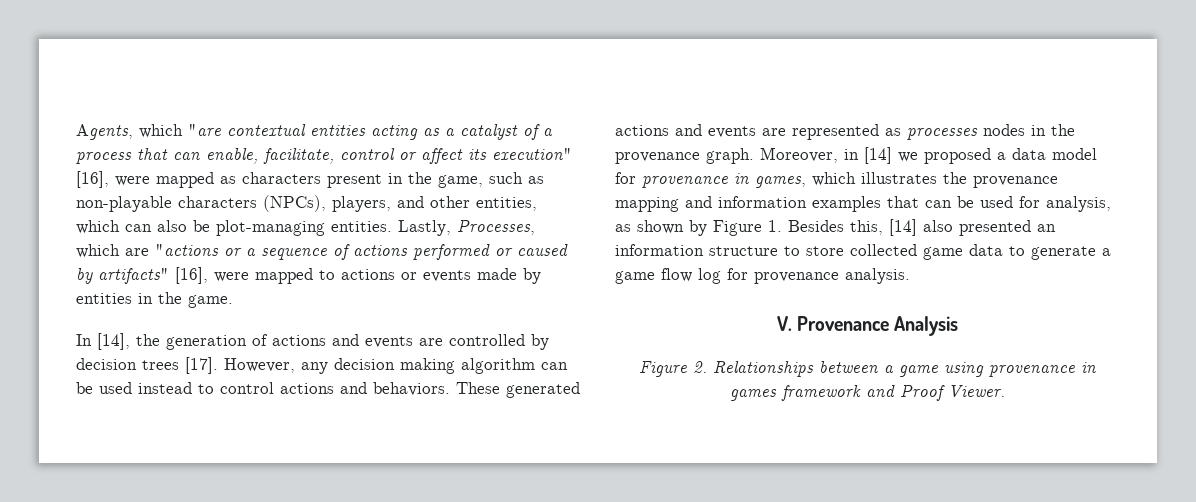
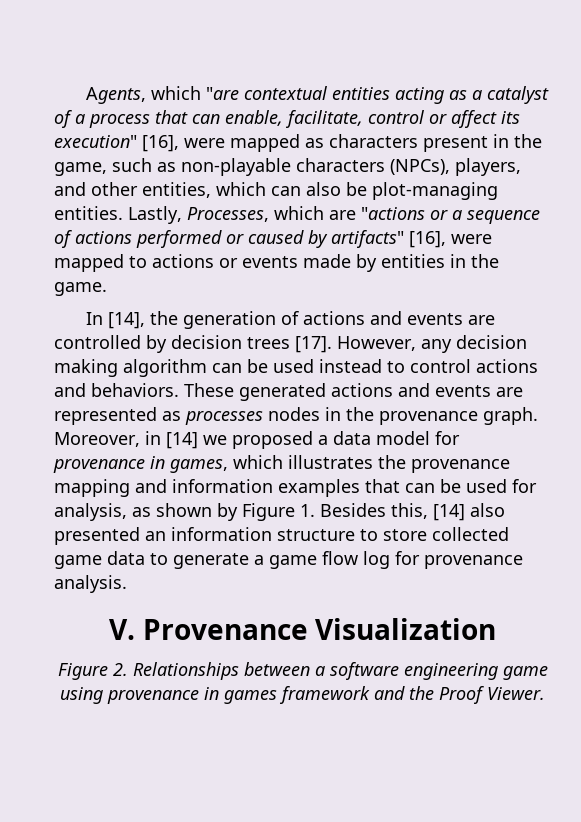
- V. Provenance Analysis
+ V. Provenance Visualization
- Figure 2. Relationships between a game using provenance in games framework and Proof Viewer.
+ Figure 2. Relationships between a software engineering game using provenance in games framework and the Proof Viewer.

